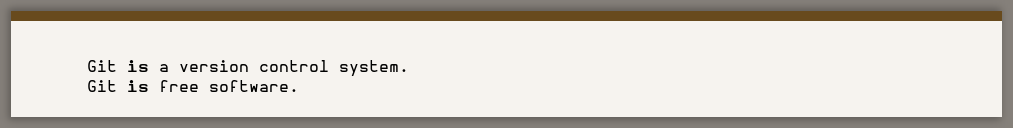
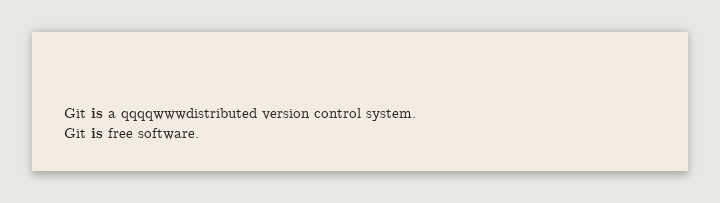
- Git is a version control system.
+ Git is a qqqqwwwdistributed version control system.

